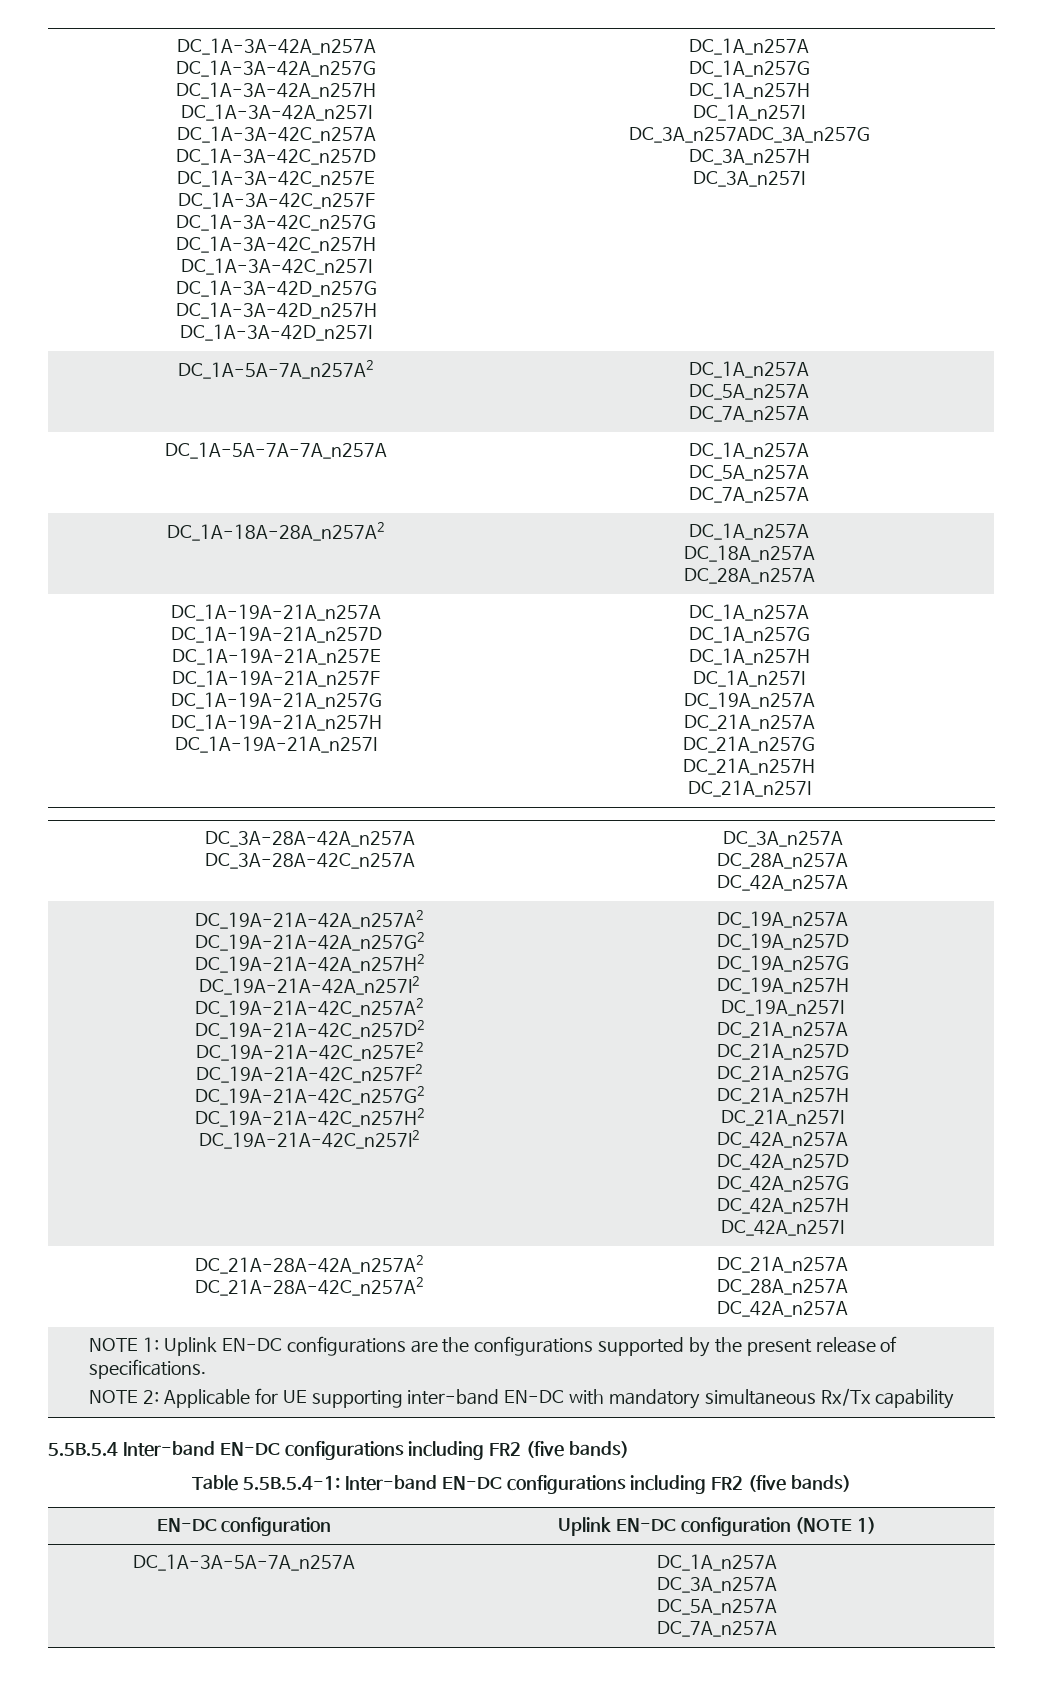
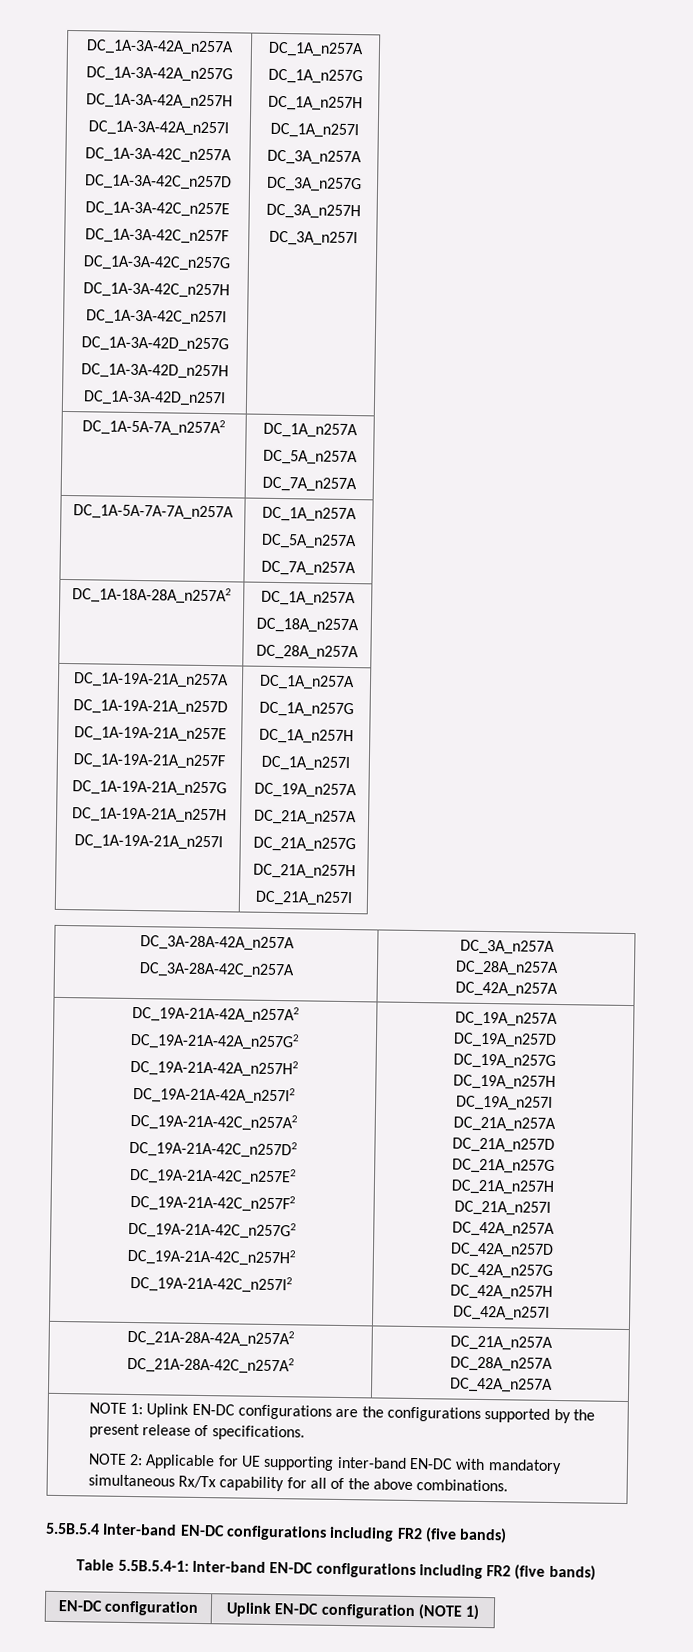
  DC_1A-3A-42A_n257A
  DC_1A-3A-42A_n257G
  DC_1A-3A-42A_n257H
  DC_1A-3A-42A_n257I
  DC_1A-3A-42C_n257A
  DC_1A-3A-42C_n257D
  DC_1A-3A-42C_n257E
  DC_1A-3A-42C_n257F
  DC_1A-3A-42C_n257G
  DC_1A-3A-42C_n257H
  DC_1A-3A-42C_n257I
  DC_1A-3A-42D_n257G
  DC_1A-3A-42D_n257H
  DC_1A-3A-42D_n257I | DC_1A_n257A
  DC_1A_n257G
  DC_1A_n257H
  DC_1A_n257I
- DC_3A_n257ADC_3A_n257G
+ DC_3A_n257A
+ DC_3A_n257G
  NOTE 1: Uplink EN-DC configurations are the configurations supported by the present release of specifications.
- NOTE 2: Applicable for UE supporting inter-band EN-DC with mandatory simultaneous Rx/Tx capability
+ NOTE 2: Applicable for UE supporting inter-band EN-DC with mandatory simultaneous Rx/Tx capability for all of the above combinations.
- DC_1A-3A-5A-7A_n257A | DC_1A_n257A
- DC_3A_n257A
- DC_5A_n257A
- DC_7A_n257A

